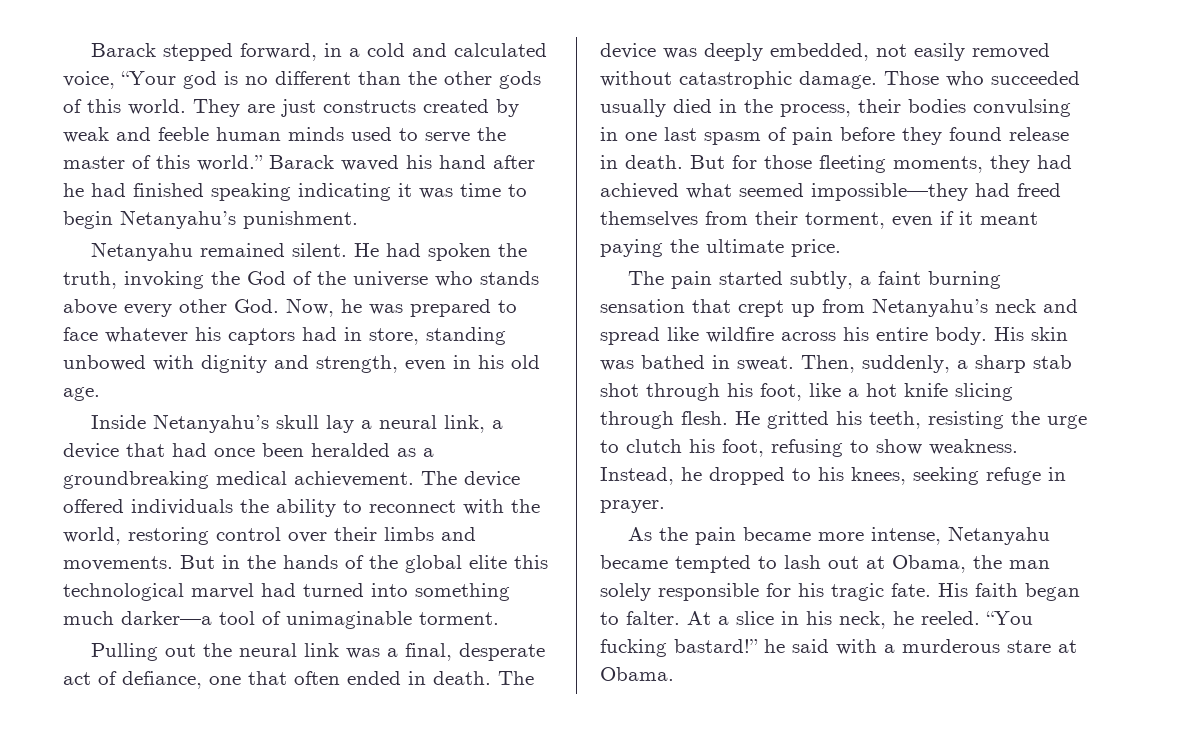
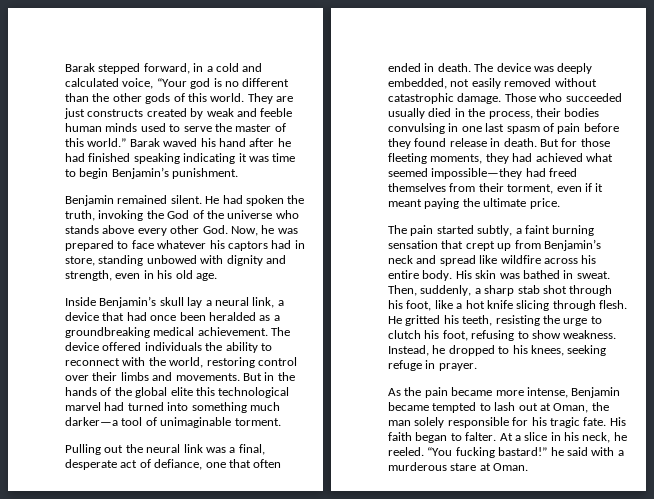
- Barack stepped forward, in a cold and calculated voice, “Your god is no different than the other gods of this world.
+ Barak stepped forward, in a cold and calculated voice, “Your god is no different than the other gods of this world.
- Barack waved his hand after he had finished speaking indicating it was time to begin Netanyahu’s punishment.
+ Barak waved his hand after he had finished speaking indicating it was time to begin Benjamin’s punishment.
- Netanyahu remained silent.
+ Benjamin remained silent.
- Inside Netanyahu’s skull lay a neural link, a device that had once been heralded as a groundbreaking medical achievement.
+ Inside Benjamin’s skull lay a neural link, a device that had once been heralded as a groundbreaking medical achievement.
- The pain started subtly, a faint burning sensation that crept up from Netanyahu’s neck and spread like wildfire across his entire body.
+ The pain started subtly, a faint burning sensation that crept up from Benjamin’s neck and spread like wildfire across his entire body.
- As the pain became more intense, Netanyahu became tempted to lash out at Obama, the man solely responsible for his tragic fate.
+ As the pain became more intense, Benjamin became tempted to lash out at Oman, the man solely responsible for his tragic fate.
- “You fucking bastard!” he said with a murderous stare at Obama.
+ “You fucking bastard!” he said with a murderous stare at Oman.

